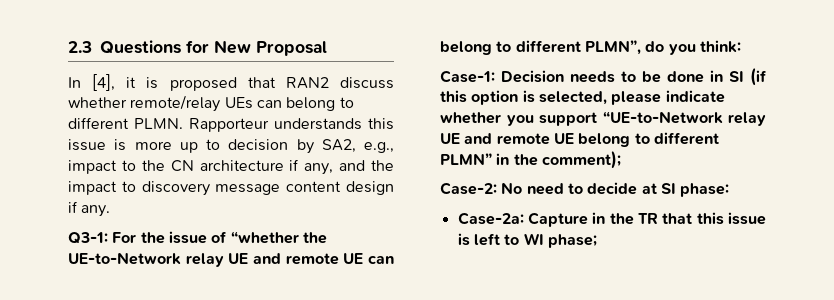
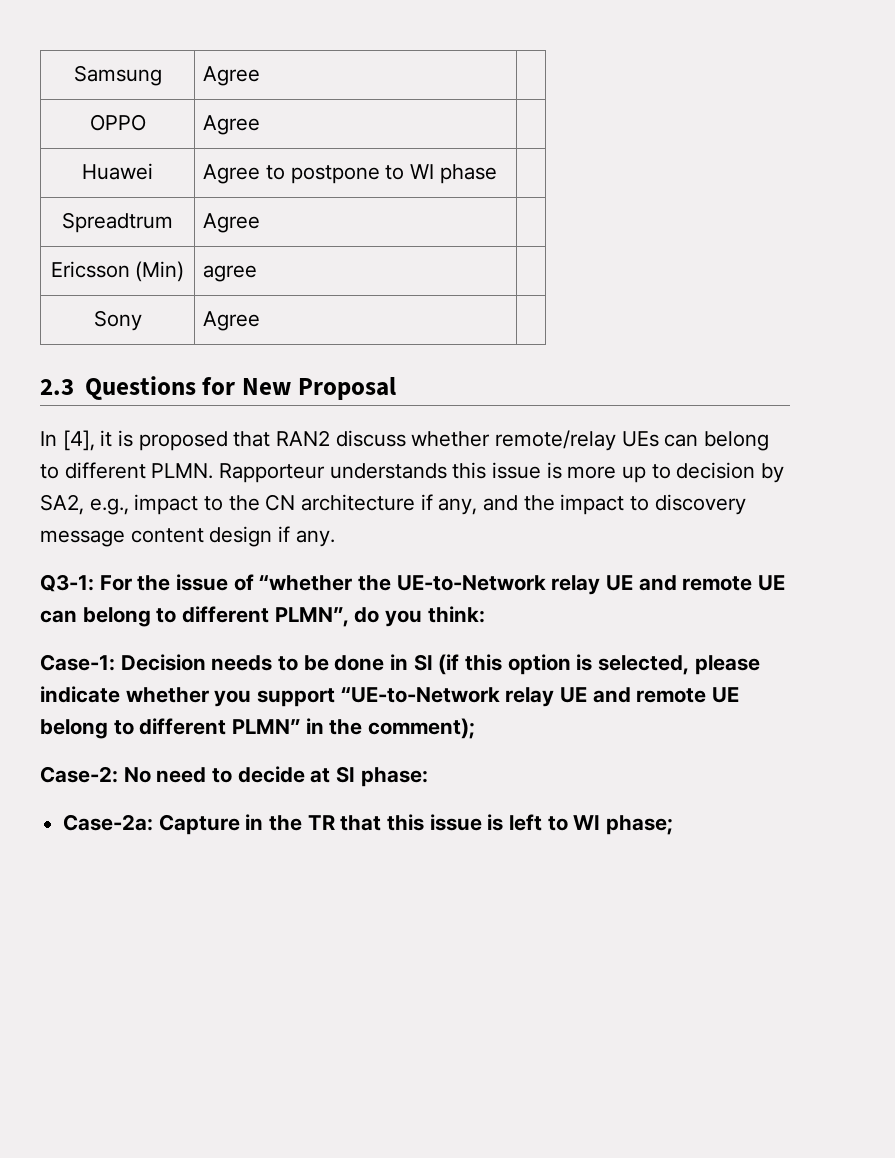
+ Samsung | Agree |
+ OPPO | Agree |
+ Huawei | Agree to postpone to WI phase |
+ Spreadtrum | Agree |
+ Ericsson (Min) | agree |
+ Sony | Agree |

